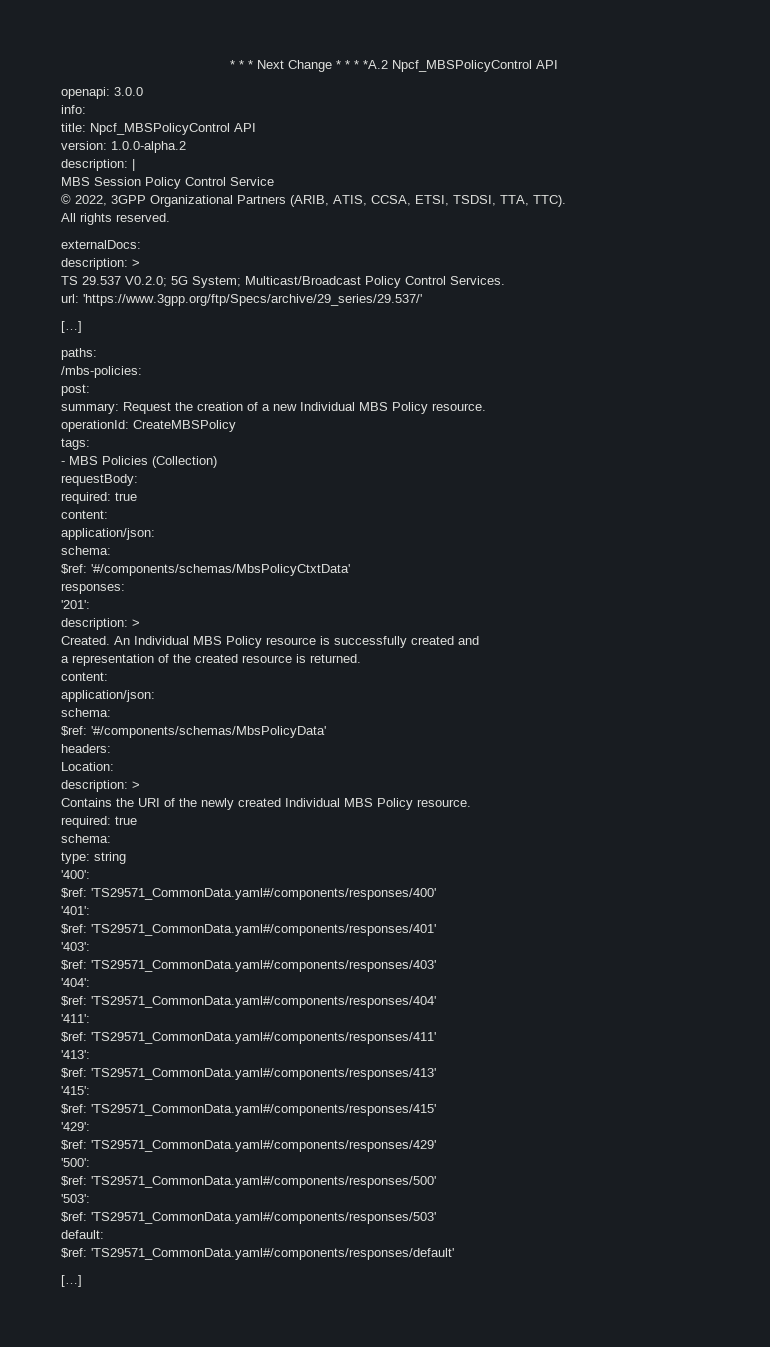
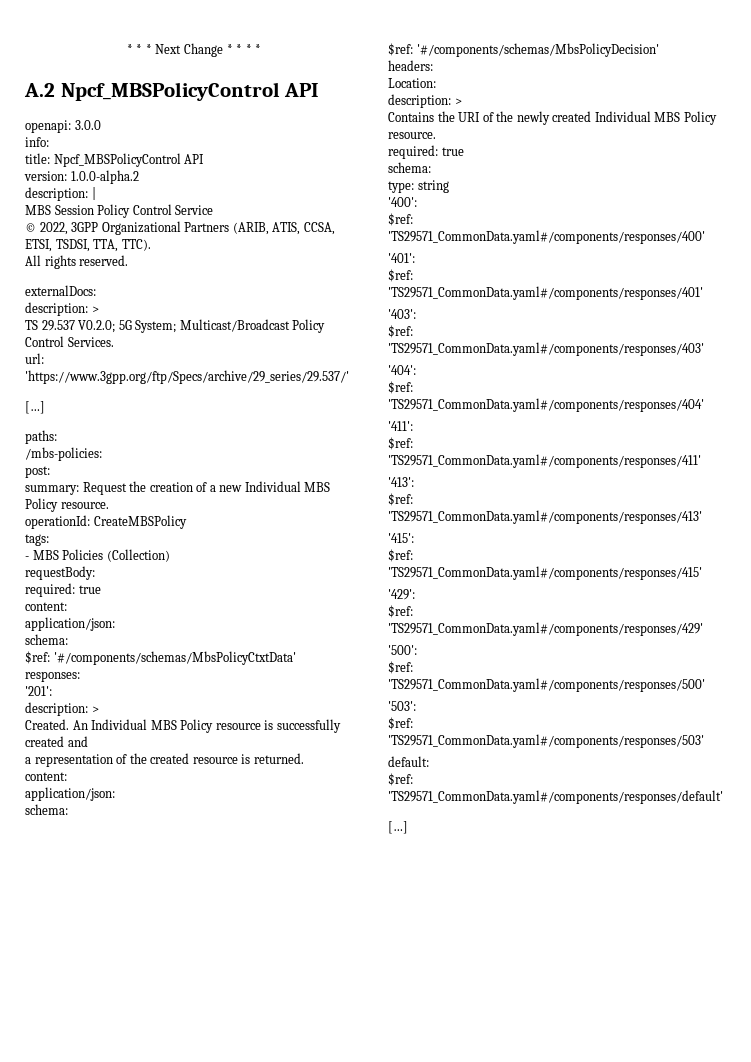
- * * * Next Change * * * *A.2 Npcf_MBSPolicyControl API
+ * * * Next Change * * * *
+ A.2 Npcf_MBSPolicyControl API
- $ref: '#/components/schemas/MbsPolicyData'
+ $ref: '#/components/schemas/MbsPolicyDecision'

